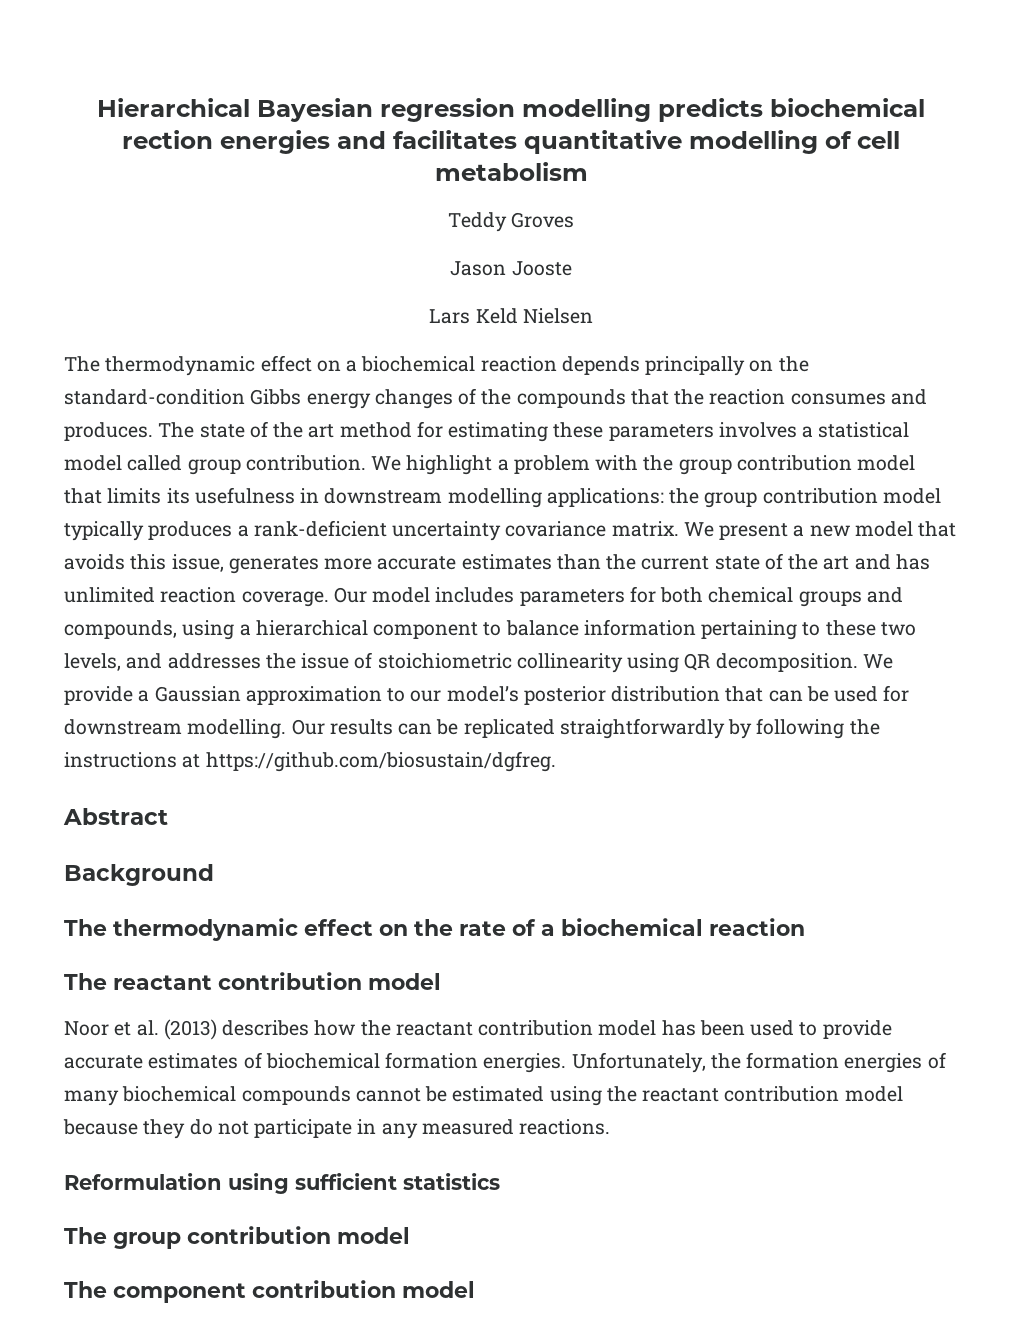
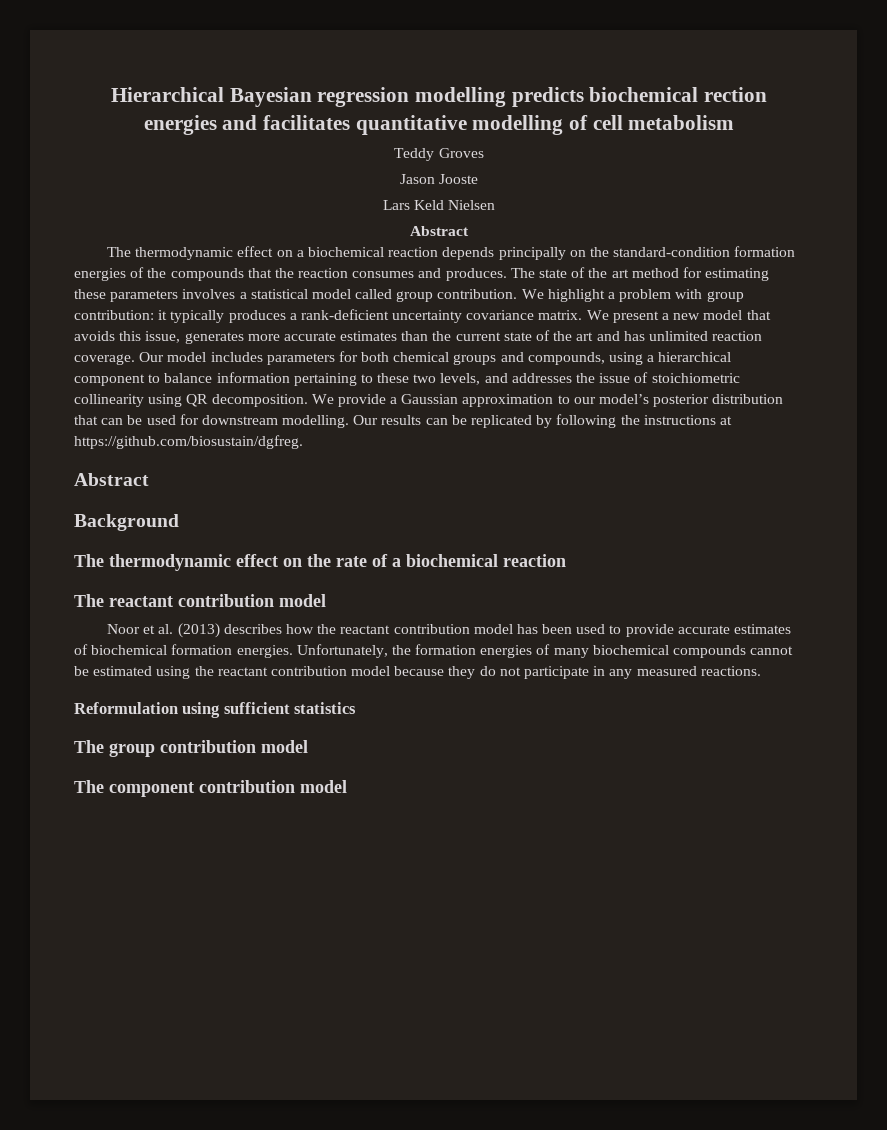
  Lars Keld Nielsen
+ Abstract
- The thermodynamic effect on a biochemical reaction depends principally on the standard-condition Gibbs energy changes of the compounds that the reaction consumes and produces.
+ The thermodynamic effect on a biochemical reaction depends principally on the standard-condition formation energies of the compounds that the reaction consumes and produces.
- We highlight a problem with the group contribution model that limits its usefulness in downstream modelling applications: the group contribution model typically produces a rank-deficient uncertainty covariance matrix.
+ We highlight a problem with group contribution: it typically produces a rank-deficient uncertainty covariance matrix.
- Our results can be replicated straightforwardly by following the instructions at https://github.com/biosustain/dgfreg.
+ Our results can be replicated by following the instructions at https://github.com/biosustain/dgfreg.

